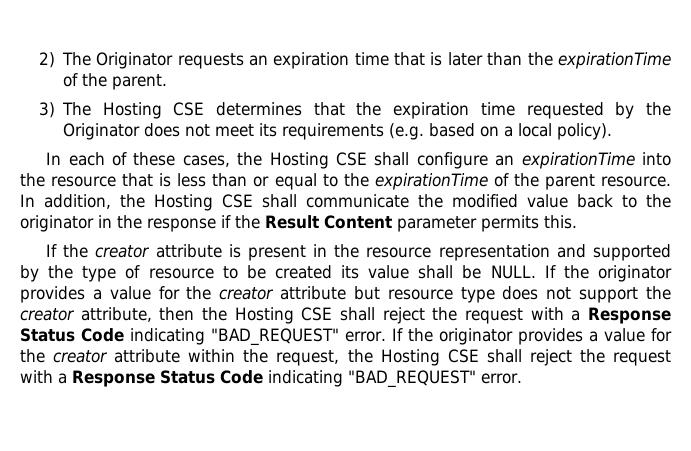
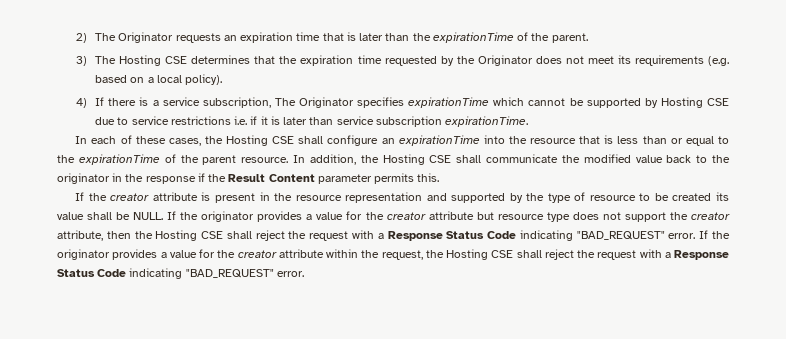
+ 4) If there is a service subscription, The Originator specifies expirationTime which cannot be supported by Hosting CSE due to service restrictions i.e. if it is later than service subscription expirationTime.

